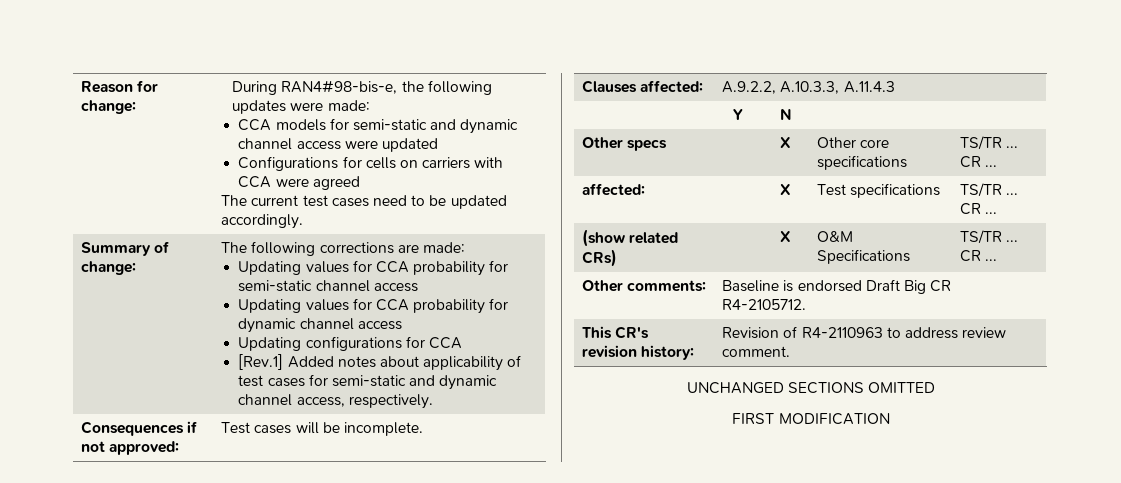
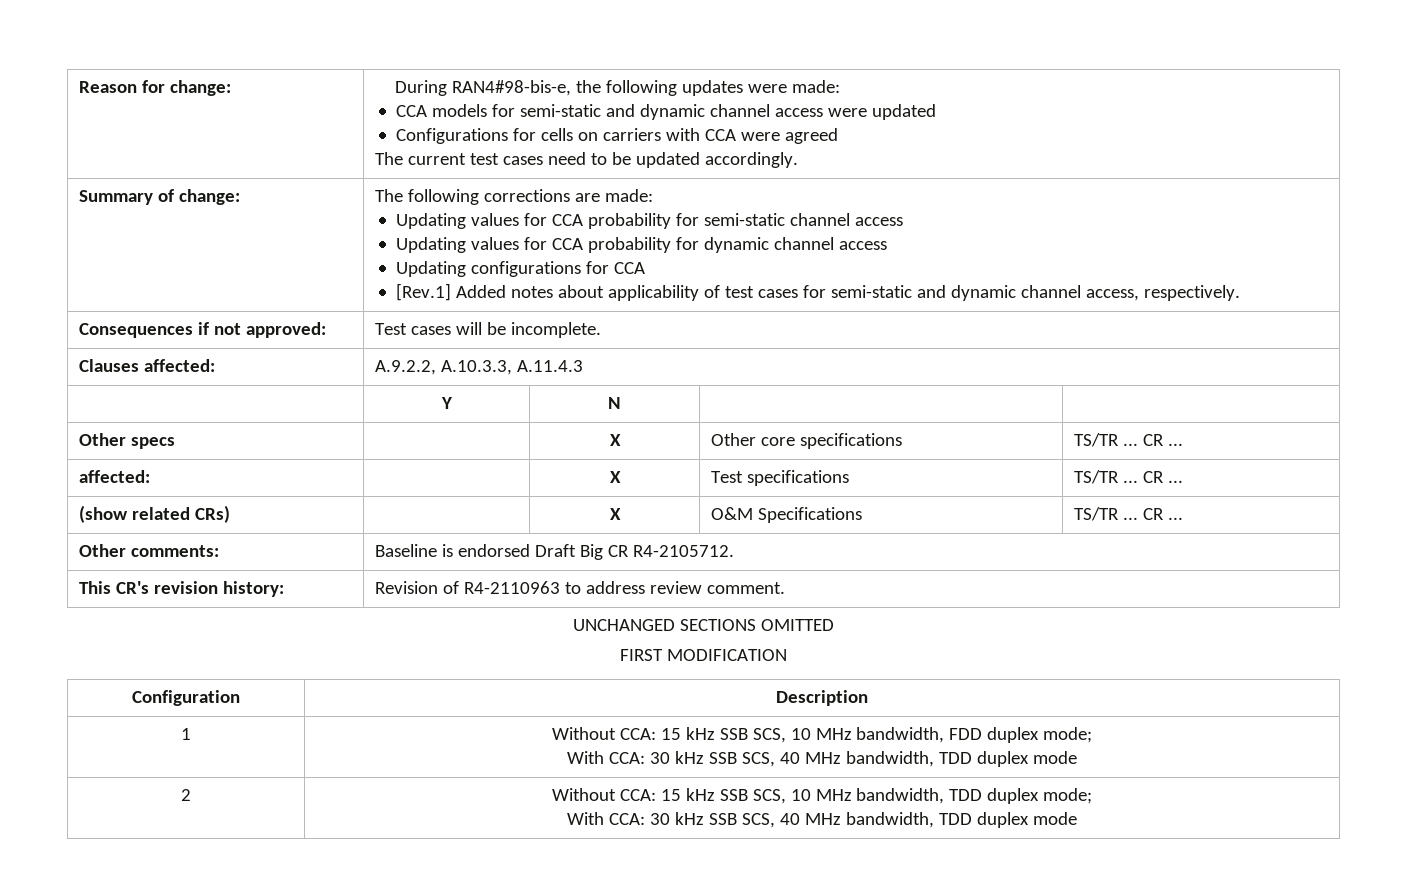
+ Configuration | Description
+ 1 | Without CCA: 15 kHz SSB SCS, 10 MHz bandwidth, FDD duplex mode;
+ With CCA: 30 kHz SSB SCS, 40 MHz bandwidth, TDD duplex mode
+ 2 | Without CCA: 15 kHz SSB SCS, 10 MHz bandwidth, TDD duplex mode;
+ With CCA: 30 kHz SSB SCS, 40 MHz bandwidth, TDD duplex mode

